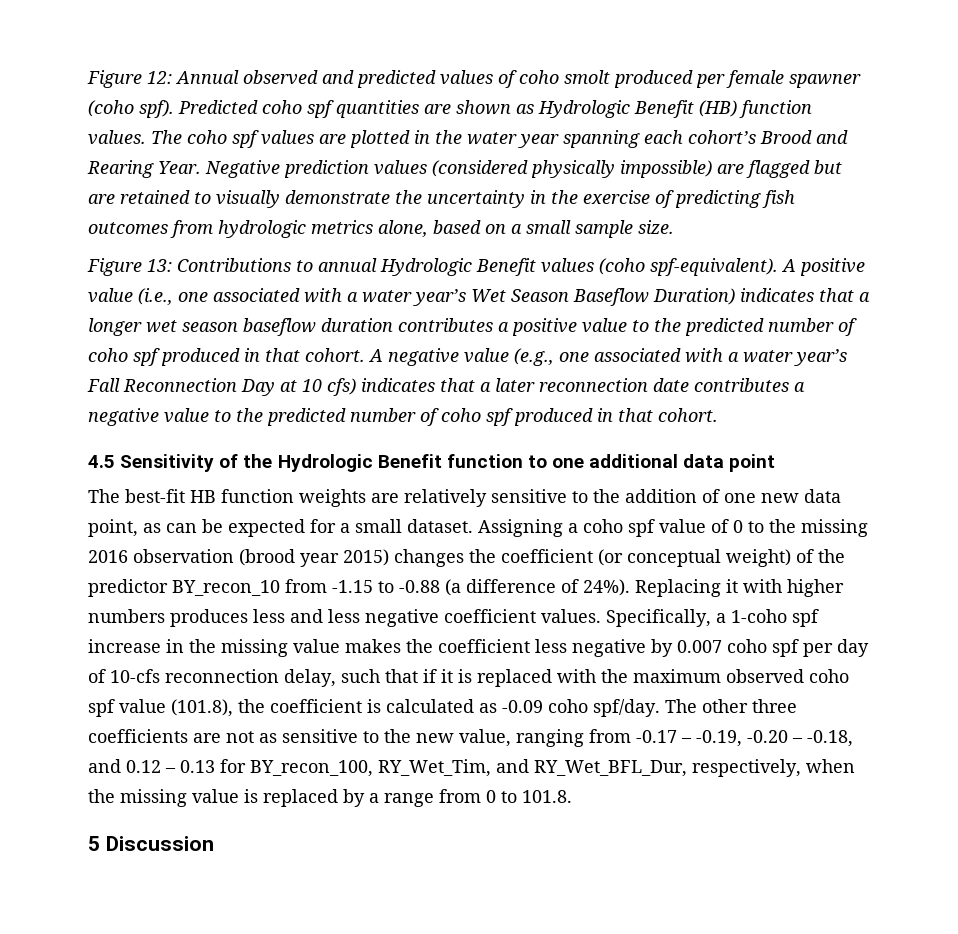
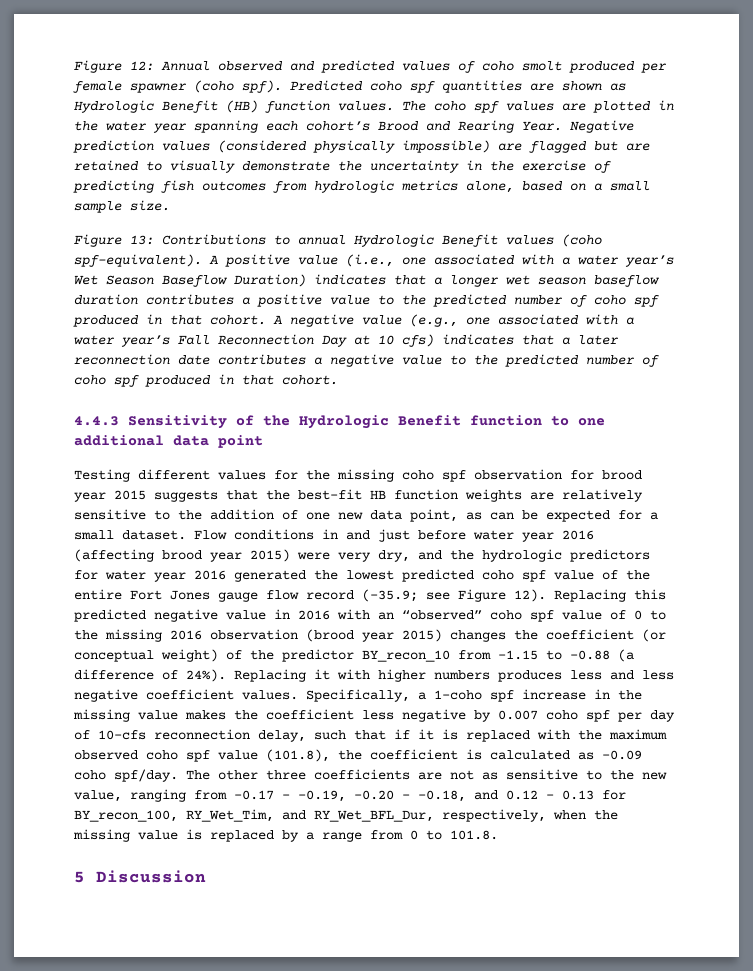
- 4.5 Sensitivity of the Hydrologic Benefit function to one additional data point
+ 4.4.3 Sensitivity of the Hydrologic Benefit function to one additional data point
- The best-fit HB function weights are relatively sensitive to the addition of one new data point, as can be expected for a small dataset.
+ Testing different values for the missing coho spf observation for brood year 2015 suggests that the best-fit HB function weights are relatively sensitive to the addition of one new data point, as can be expected for a small dataset.
- Assigning a coho spf value of 0 to the missing 2016 observation (brood year 2015) changes the coefficient (or conceptual weight) of the predictor BY_recon_10 from -1.15 to -0.88 (a difference of 24%).
+ Flow conditions in and just before water year 2016 (affecting brood year 2015) were very dry, and the hydrologic predictors for water year 2016 generated the lowest predicted coho spf value of the entire Fort Jones gauge flow record (-35.9; see Figure 12). Replacing this predicted negative value in 2016 with an “observed” coho spf value of 0 to the missing 2016 observation (brood year 2015) changes the coefficient (or conceptual weight) of the predictor BY_recon_10 from -1.15 to -0.88 (a difference of 24%).

